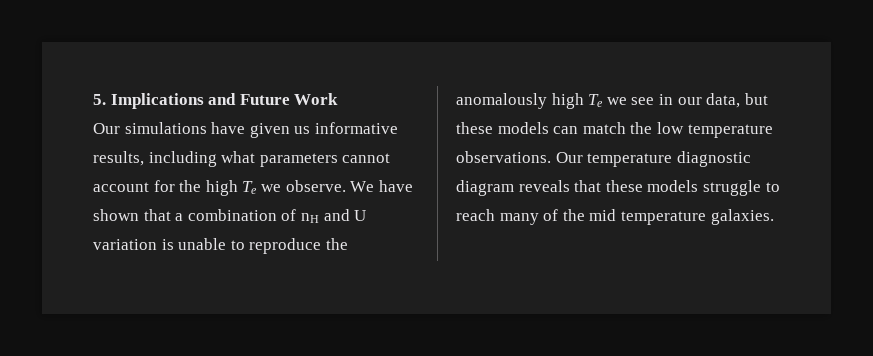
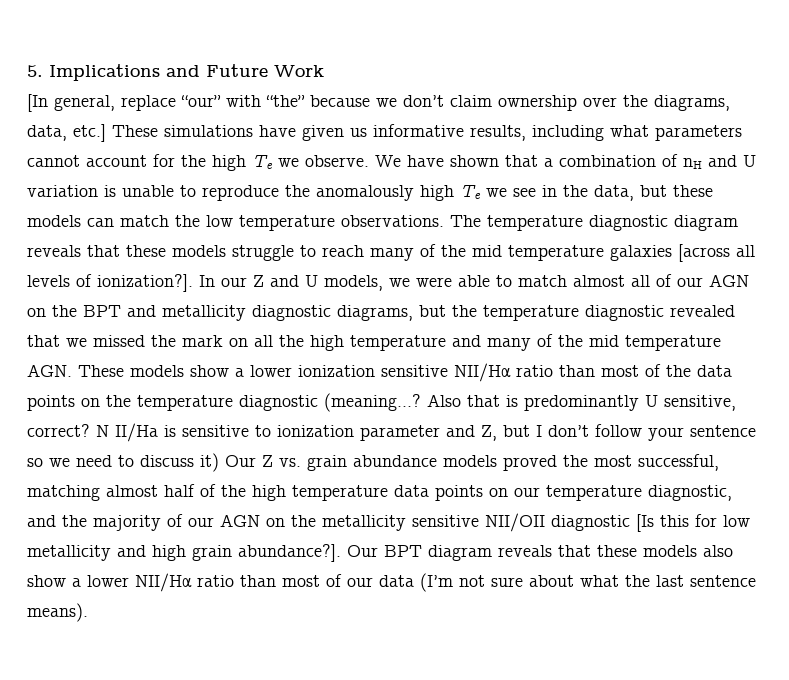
- Our simulations have given us informative results, including what parameters cannot account for the high Te we observe.
+ [In general, replace “our” with “the” because we don’t claim ownership over the diagrams, data, etc.] These simulations have given us informative results, including what parameters cannot account for the high Te we observe.
- We have shown that a combination of nH and U variation is unable to reproduce the anomalously high Te we see in our data, but these models can match the low temperature observations.
+ We have shown that a combination of nH and U variation is unable to reproduce the anomalously high Te we see in the data, but these models can match the low temperature observations.
- Our temperature diagnostic diagram reveals that these models struggle to reach many of the mid temperature galaxies.
+ The temperature diagnostic diagram reveals that these models struggle to reach many of the mid temperature galaxies [across all levels of ionization?]. In our Z and U models, we were able to match almost all of our AGN on the BPT and metallicity diagnostic diagrams, but the temperature diagnostic revealed that we missed the mark on all the high temperature and many of the mid temperature AGN. These models show a lower ionization sensitive NII/Hα ratio than most of the data points on the temperature diagnostic (meaning…? Also that is predominantly U sensitive, correct? N II/Ha is sensitive to ionization parameter and Z, but I don’t follow your sentence so we need to discuss it) Our Z vs. grain abundance models proved the most successful, matching almost half of the high temperature data points on our temperature diagnostic, and the majority of our AGN on the metallicity sensitive NII/OII diagnostic [Is this for low metallicity and high grain abundance?]. Our BPT diagram reveals that these models also show a lower NII/Hα ratio than most of our data (I’m not sure about what the last sentence means).

